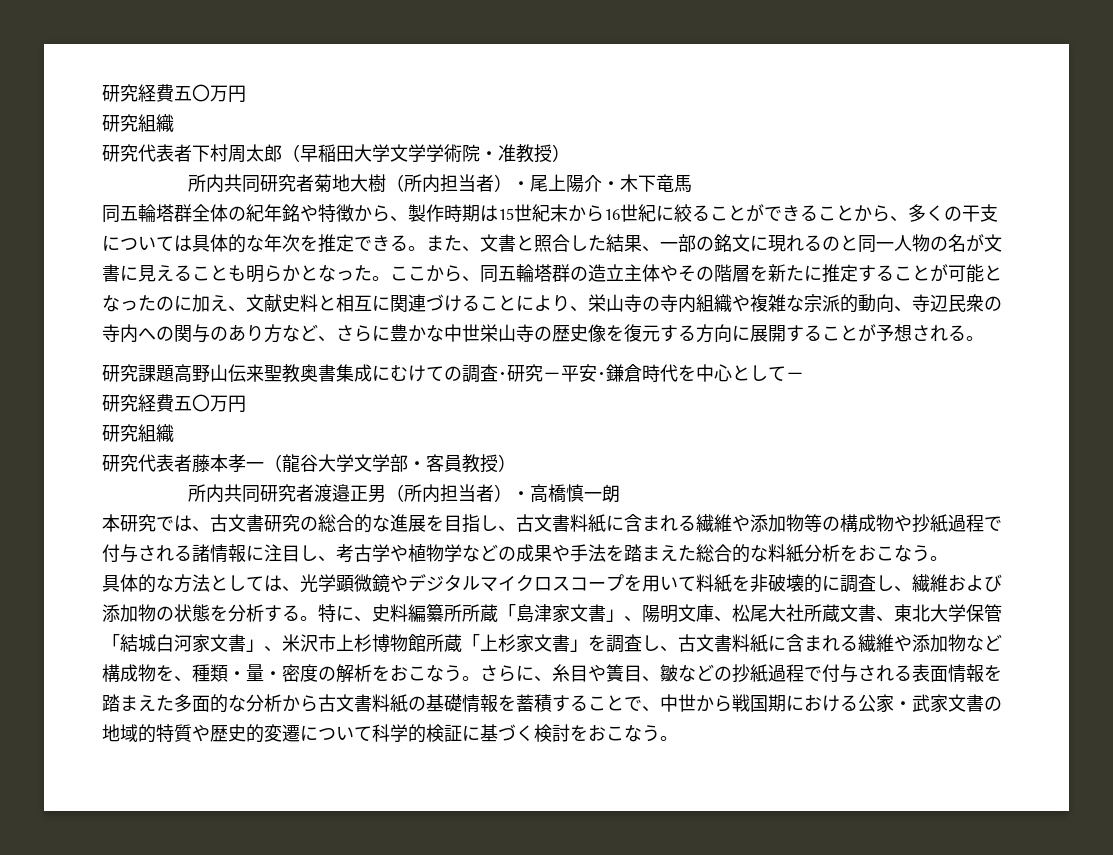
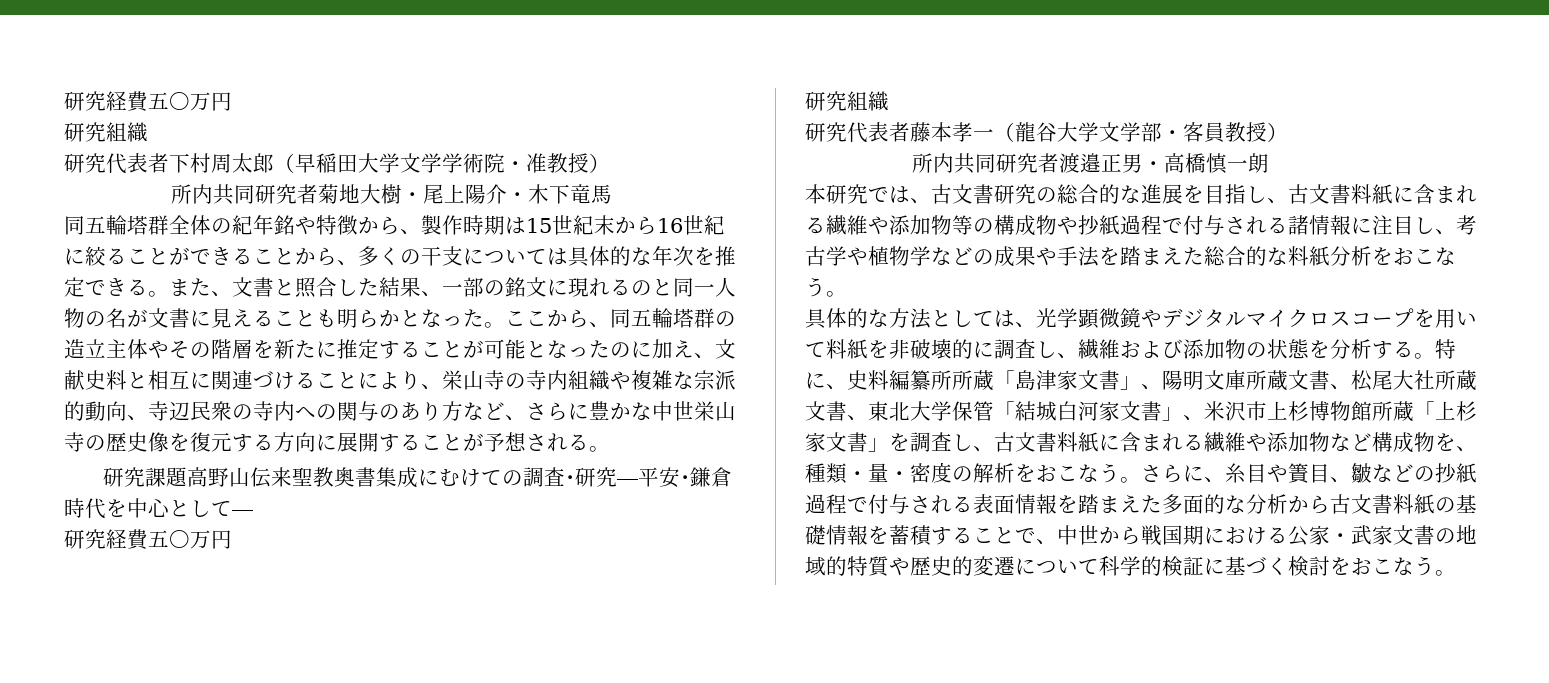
- 所内共同研究者菊地大樹（所内担当者）・尾上陽介・木下竜馬
+ 所内共同研究者菊地大樹・尾上陽介・木下竜馬
- 研究課題高野山伝来聖教奥書集成にむけての調査･研究－平安･鎌倉時代を中心として－
+ 研究課題高野山伝来聖教奥書集成にむけての調査･研究―平安･鎌倉時代を中心として―
- 所内共同研究者渡邉正男（所内担当者）・高橋慎一朗
+ 所内共同研究者渡邉正男・高橋慎一朗
- 特に、史料編纂所所蔵「島津家文書」、陽明文庫、松尾大社所蔵文書、東北大学保管「結城白河家文書」、米沢市上杉博物館所蔵「上杉家文書」を調査し、古文書料紙に含まれる繊維や添加物など構成物を、種類・量・密度の解析をおこなう。
+ 特に、史料編纂所所蔵「島津家文書」、陽明文庫所蔵文書、松尾大社所蔵文書、東北大学保管「結城白河家文書」、米沢市上杉博物館所蔵「上杉家文書」を調査し、古文書料紙に含まれる繊維や添加物など構成物を、種類・量・密度の解析をおこなう。

